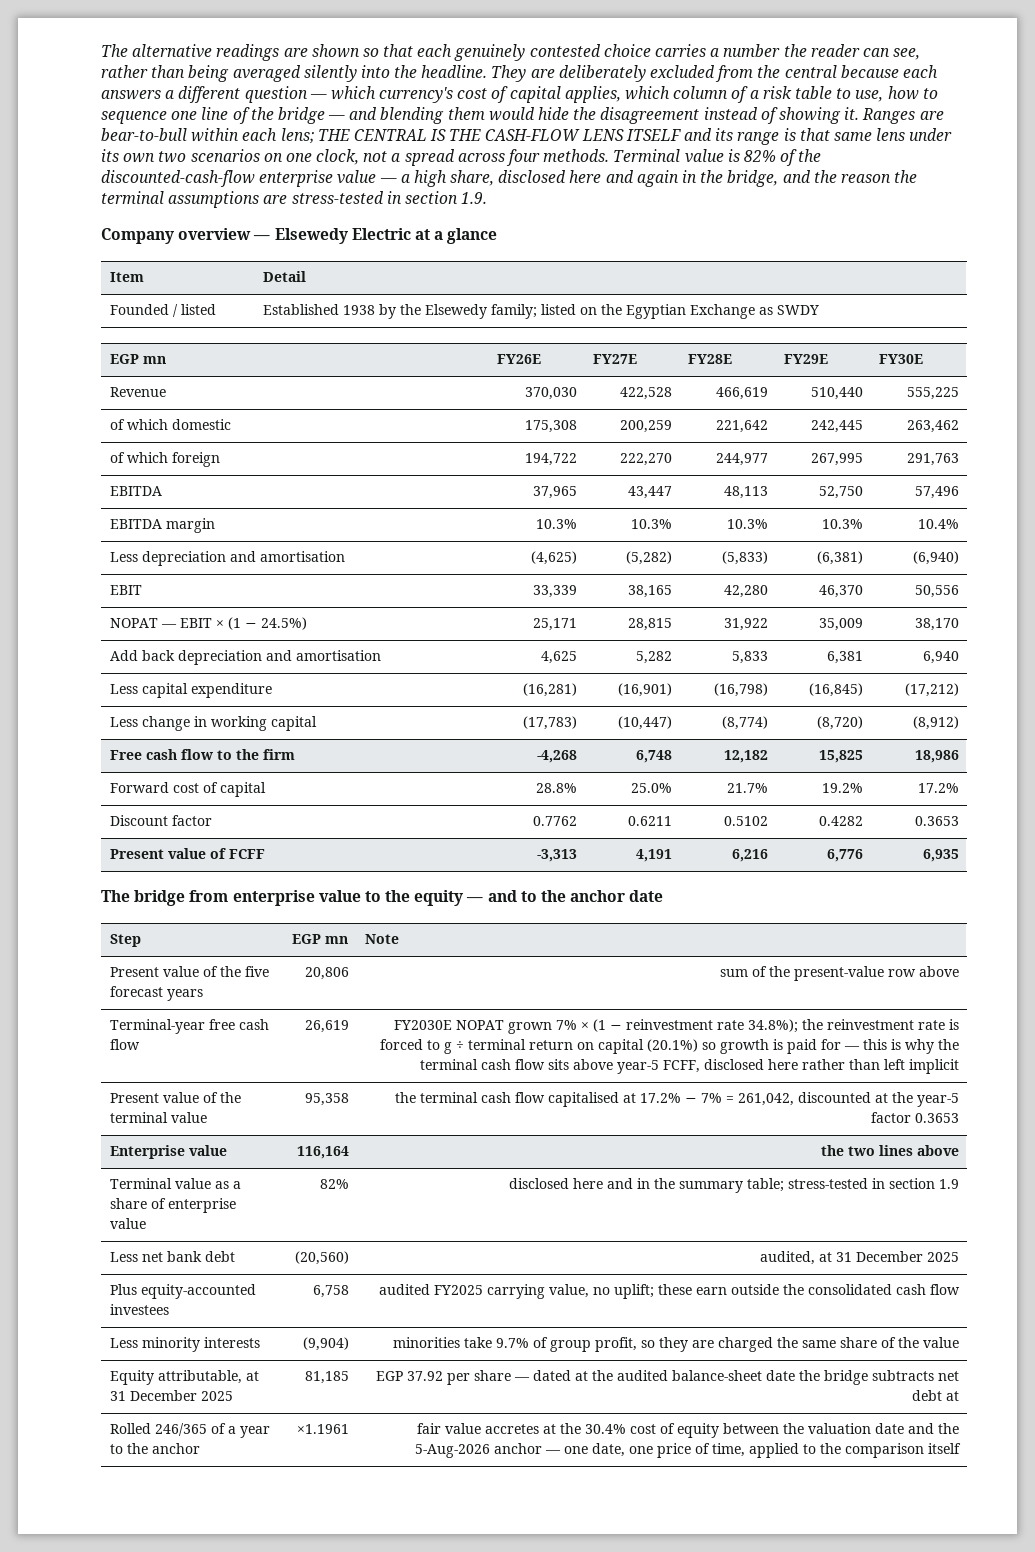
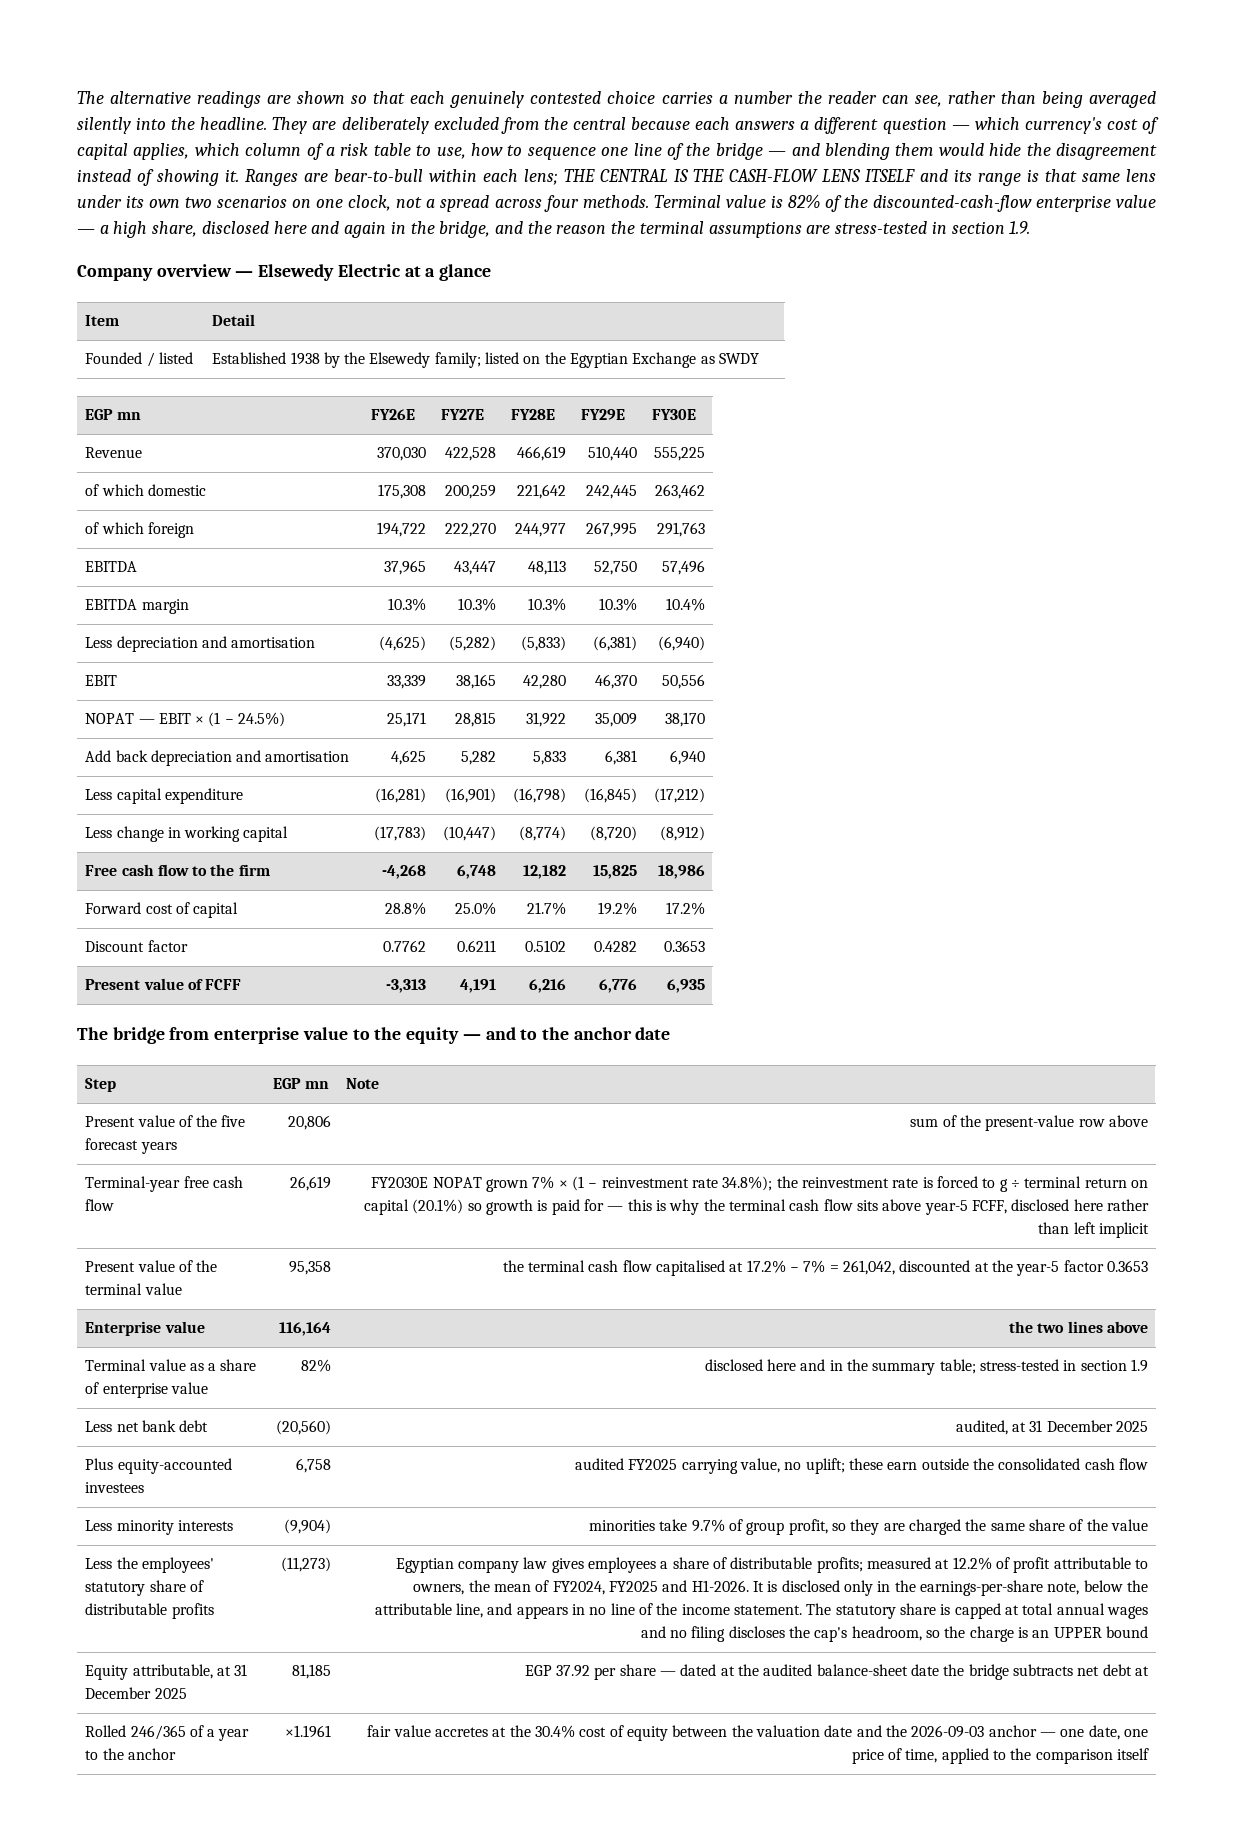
+ Less the employees' statutory share of distributable profits | (11,273) | Egyptian company law gives employees a share of distributable profits; measured at 12.2% of profit attributable to owners, the mean of FY2024, FY2025 and H1-2026. It is disclosed only in the earnings-per-share note, below the attributable line, and appears in no line of the income statement. The statutory share is capped at total annual wages and no filing discloses the cap's headroom, so the charge is an UPPER bound
- Rolled 246/365 of a year to the anchor | ×1.1961 | fair value accretes at the 30.4% cost of equity between the valuation date and the 5-Aug-2026 anchor — one date, one price of time, applied to the comparison itself
+ Rolled 246/365 of a year to the anchor | ×1.1961 | fair value accretes at the 30.4% cost of equity between the valuation date and the 2026-09-03 anchor — one date, one price of time, applied to the comparison itself

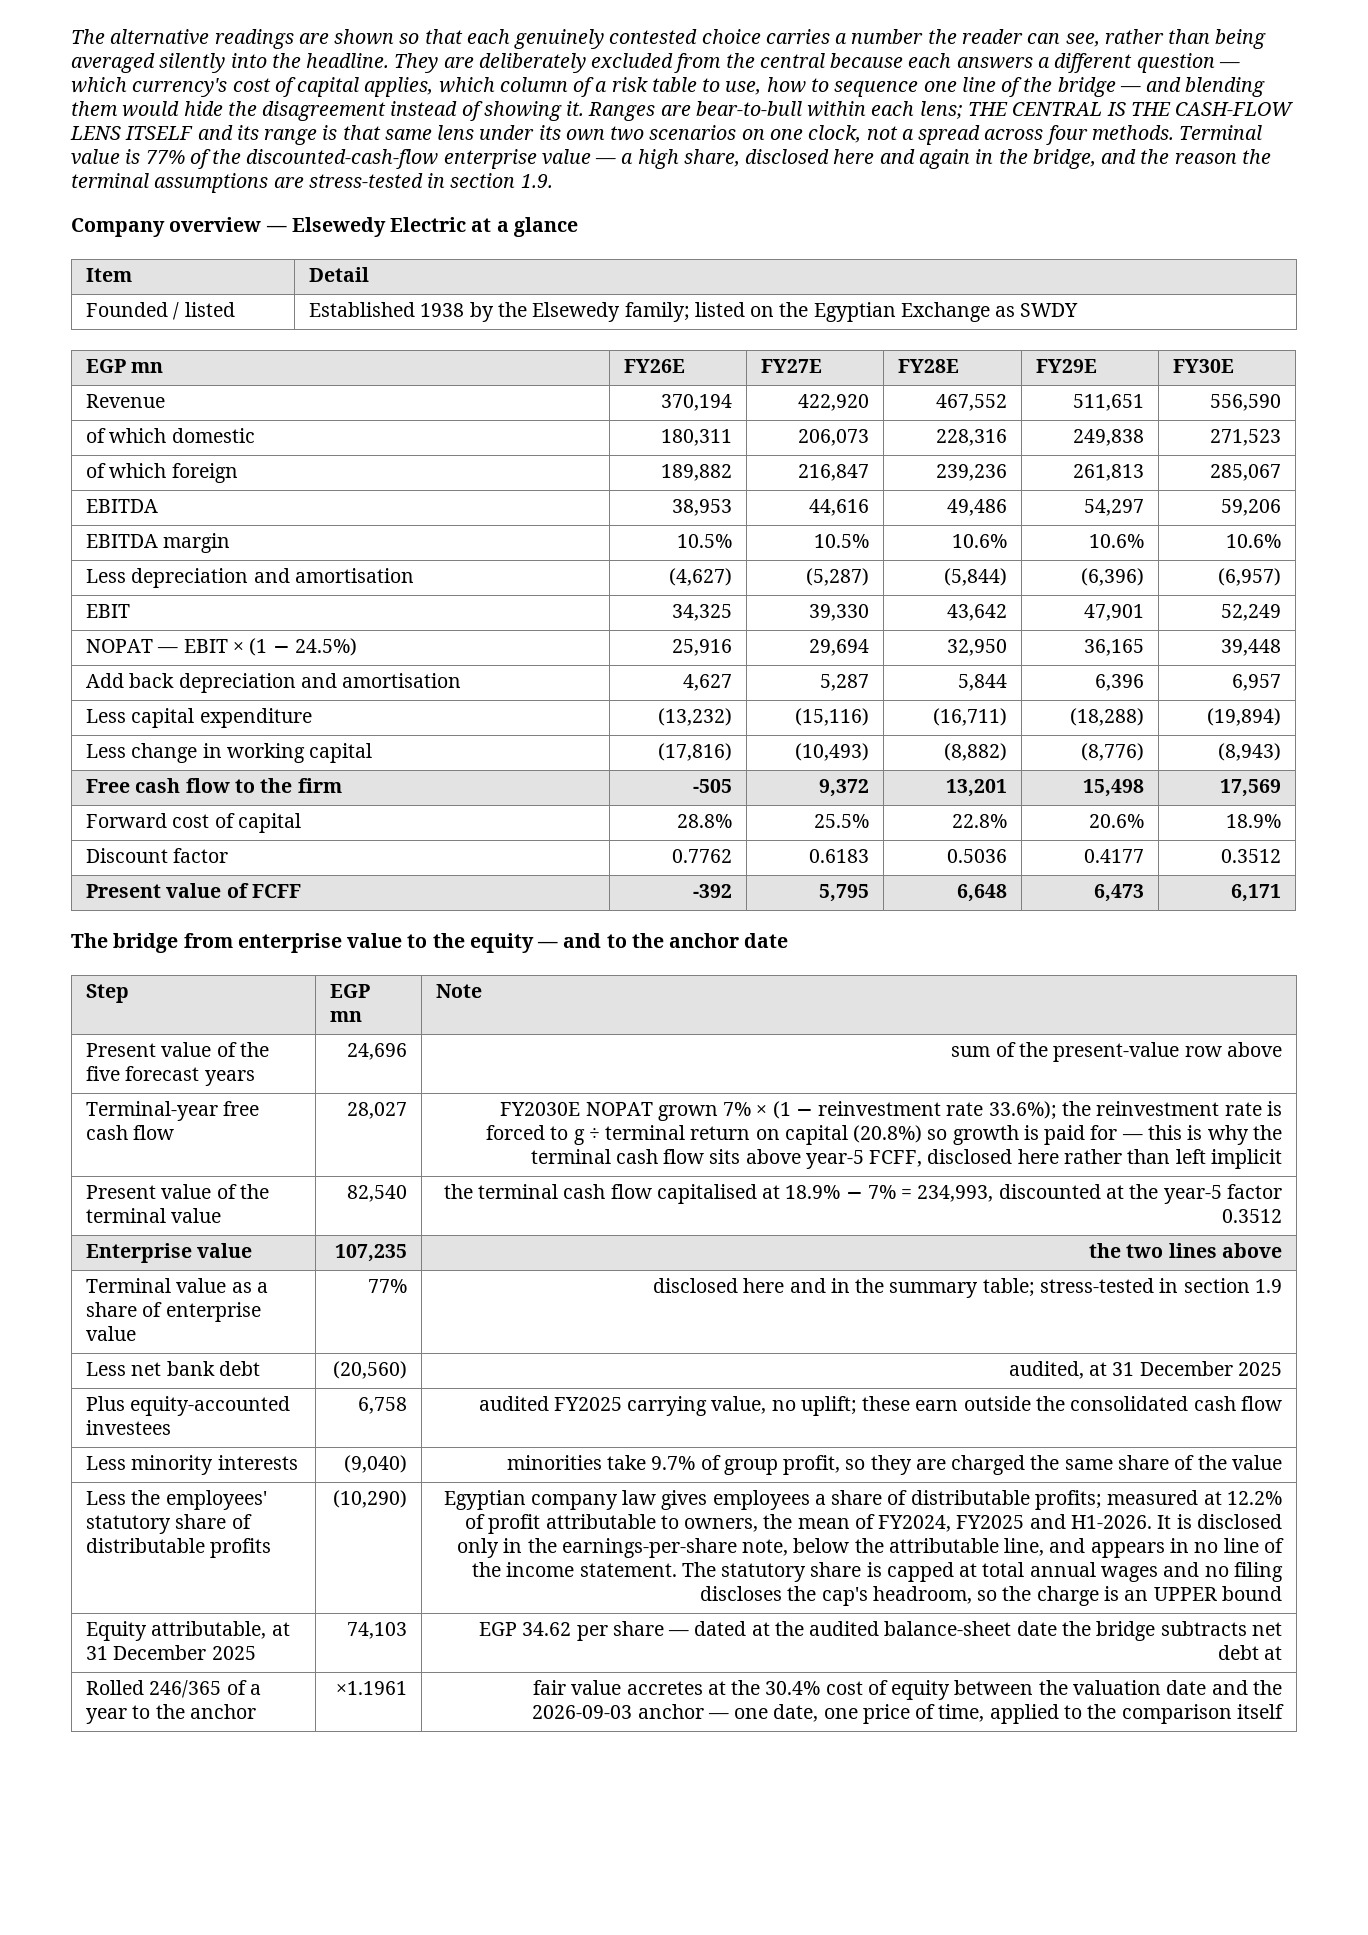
- Terminal value is 82% of the discounted-cash-flow enterprise value — a high share, disclosed here and again in the bridge, and the reason the terminal assumptions are stress-tested in section 1.9.
+ Terminal value is 77% of the discounted-cash-flow enterprise value — a high share, disclosed here and again in the bridge, and the reason the terminal assumptions are stress-tested in section 1.9.
- Revenue | 370,030 | 422,528 | 466,619 | 510,440 | 555,225
- of which domestic | 175,308 | 200,259 | 221,642 | 242,445 | 263,462
- of which foreign | 194,722 | 222,270 | 244,977 | 267,995 | 291,763
- EBITDA | 37,965 | 43,447 | 48,113 | 52,750 | 57,496
- EBITDA margin | 10.3% | 10.3% | 10.3% | 10.3% | 10.4%
- Less depreciation and amortisation | (4,625) | (5,282) | (5,833) | (6,381) | (6,940)
- EBIT | 33,339 | 38,165 | 42,280 | 46,370 | 50,556
+ Revenue | 370,194 | 422,920 | 467,552 | 511,651 | 556,590
+ of which domestic | 180,311 | 206,073 | 228,316 | 249,838 | 271,523
+ of which foreign | 189,882 | 216,847 | 239,236 | 261,813 | 285,067
+ EBITDA | 38,953 | 44,616 | 49,486 | 54,297 | 59,206
+ EBITDA margin | 10.5% | 10.5% | 10.6% | 10.6% | 10.6%
+ Less depreciation and amortisation | (4,627) | (5,287) | (5,844) | (6,396) | (6,957)
+ EBIT | 34,325 | 39,330 | 43,642 | 47,901 | 52,249
- NOPAT — EBIT × (1 − 24.5%) | 25,171 | 28,815 | 31,922 | 35,009 | 38,170
+ NOPAT — EBIT × (1 − 24.5%) | 25,916 | 29,694 | 32,950 | 36,165 | 39,448
- Add back depreciation and amortisation | 4,625 | 5,282 | 5,833 | 6,381 | 6,940
- Less capital expenditure | (16,281) | (16,901) | (16,798) | (16,845) | (17,212)
+ Add back depreciation and amortisation | 4,627 | 5,287 | 5,844 | 6,396 | 6,957
+ Less capital expenditure | (13,232) | (15,116) | (16,711) | (18,288) | (19,894)
- Less change in working capital | (17,783) | (10,447) | (8,774) | (8,720) | (8,912)
+ Less change in working capital | (17,816) | (10,493) | (8,882) | (8,776) | (8,943)
- Free cash flow to the firm | -4,268 | 6,748 | 12,182 | 15,825 | 18,986
+ Free cash flow to the firm | -505 | 9,372 | 13,201 | 15,498 | 17,569
- Forward cost of capital | 28.8% | 25.0% | 21.7% | 19.2% | 17.2%
+ Forward cost of capital | 28.8% | 25.5% | 22.8% | 20.6% | 18.9%
- Discount factor | 0.7762 | 0.6211 | 0.5102 | 0.4282 | 0.3653
+ Discount factor | 0.7762 | 0.6183 | 0.5036 | 0.4177 | 0.3512
- Present value of FCFF | -3,313 | 4,191 | 6,216 | 6,776 | 6,935
+ Present value of FCFF | -392 | 5,795 | 6,648 | 6,473 | 6,171
- Present value of the five forecast years | 20,806 | sum of the present-value row above
+ Present value of the five forecast years | 24,696 | sum of the present-value row above
- 26,619
+ 28,027
- FY2030E NOPAT grown 7% × (1 − reinvestment rate 34.8%); the reinvestment rate is forced to g ÷ terminal return on capital (20.1%) so growth is paid for — this is why the terminal cash flow sits above year-5 FCFF, disclosed here rather than left implicit
+ FY2030E NOPAT grown 7% × (1 − reinvestment rate 33.6%); the reinvestment rate is forced to g ÷ terminal return on capital (20.8%) so growth is paid for — this is why the terminal cash flow sits above year-5 FCFF, disclosed here rather than left implicit
- Present value of the terminal value | 95,358 | the terminal cash flow capitalised at 17.2% − 7% = 261,042, discounted at the year-5 factor 0.3653
+ Present value of the terminal value | 82,540 | the terminal cash flow capitalised at 18.9% − 7% = 234,993, discounted at the year-5 factor 0.3512
- Enterprise value | 116,164 | the two lines above
+ Enterprise value | 107,235 | the two lines above
- Terminal value as a share of enterprise value | 82% | disclosed here and in the summary table; stress-tested in section 1.9
+ Terminal value as a share of enterprise value | 77% | disclosed here and in the summary table; stress-tested in section 1.9
- Less minority interests | (9,904) | minorities take 9.7% of group profit, so they are charged the same share of the value
+ Less minority interests | (9,040) | minorities take 9.7% of group profit, so they are charged the same share of the value
- (11,273)
+ (10,290)
- Equity attributable, at 31 December 2025 | 81,185 | EGP 37.92 per share — dated at the audited balance-sheet date the bridge subtracts net debt at
+ Equity attributable, at 31 December 2025 | 74,103 | EGP 34.62 per share — dated at the audited balance-sheet date the bridge subtracts net debt at

